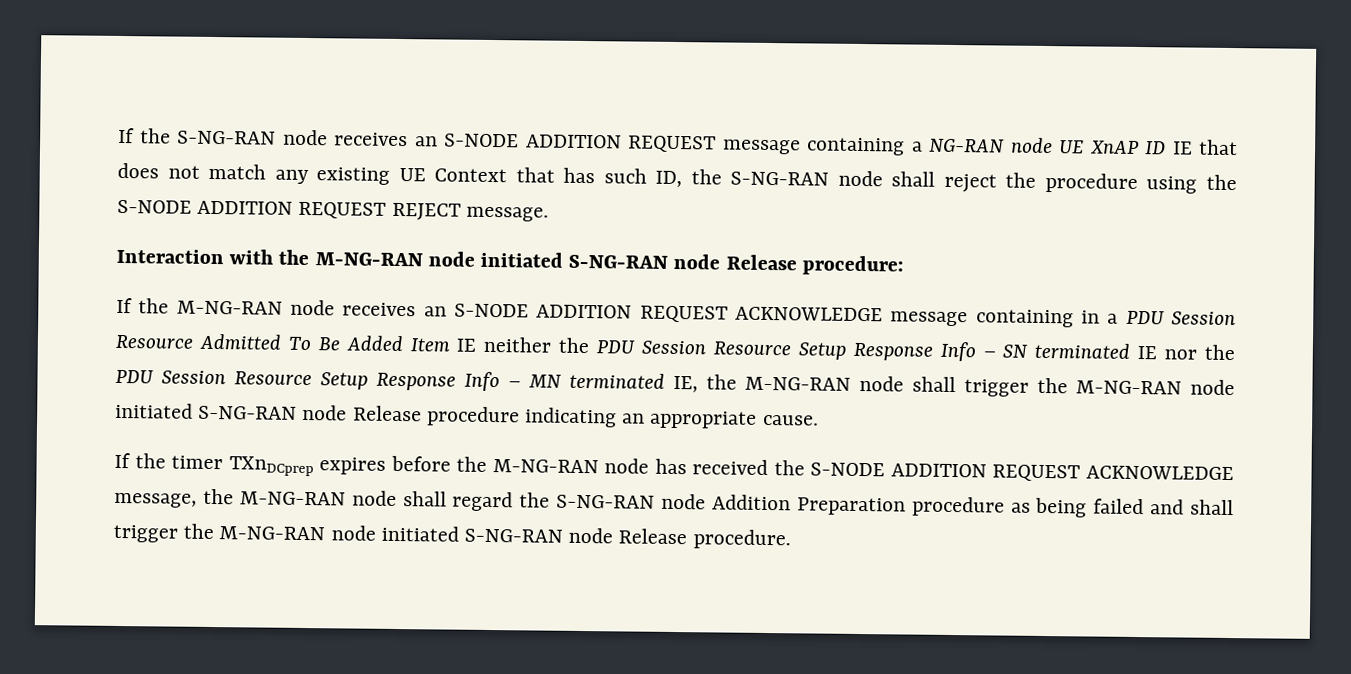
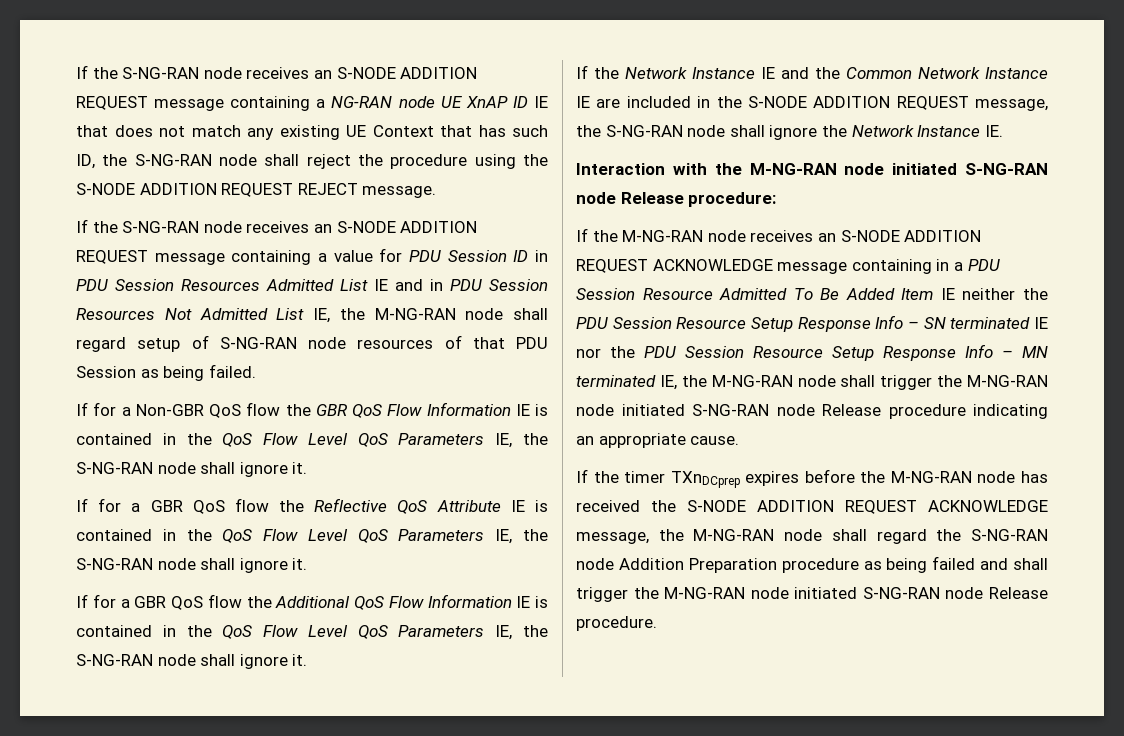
+ If the S-NG-RAN node receives an S-NODE ADDITION REQUEST message containing a value for PDU Session ID in PDU Session Resources Admitted List IE and in PDU Session Resources Not Admitted List IE, the M-NG-RAN node shall regard setup of S-NG-RAN node resources of that PDU Session as being failed.
+ If for a Non-GBR QoS flow the GBR QoS Flow Information IE is contained in the QoS Flow Level QoS Parameters IE, the S-NG-RAN node shall ignore it.
+ If for a GBR QoS flow the Reflective QoS Attribute IE is contained in the QoS Flow Level QoS Parameters IE, the S-NG-RAN node shall ignore it.
+ If for a GBR QoS flow the Additional QoS Flow Information IE is contained in the QoS Flow Level QoS Parameters IE, the S-NG-RAN node shall ignore it.
+ If the Network Instance IE and the Common Network Instance IE are included in the S-NODE ADDITION REQUEST message, the S-NG-RAN node shall ignore the Network Instance IE.

